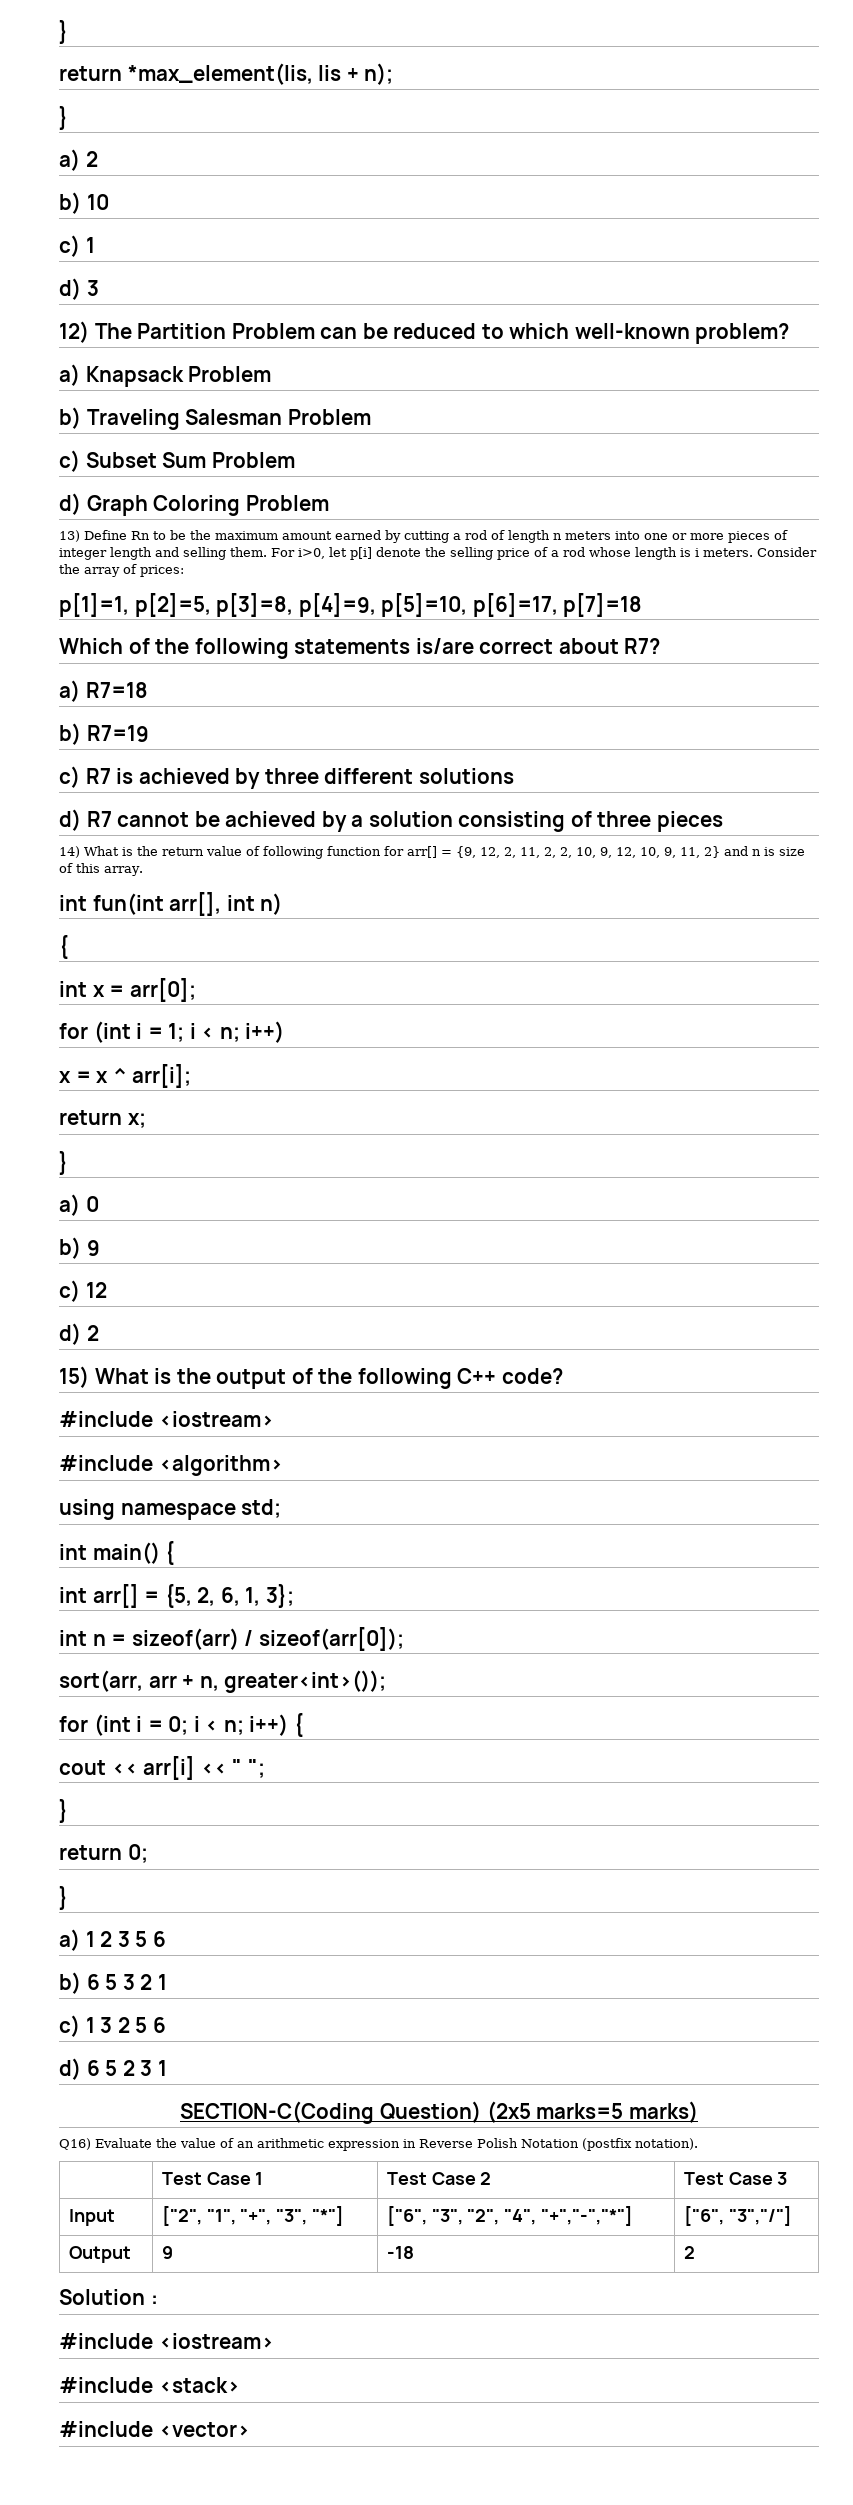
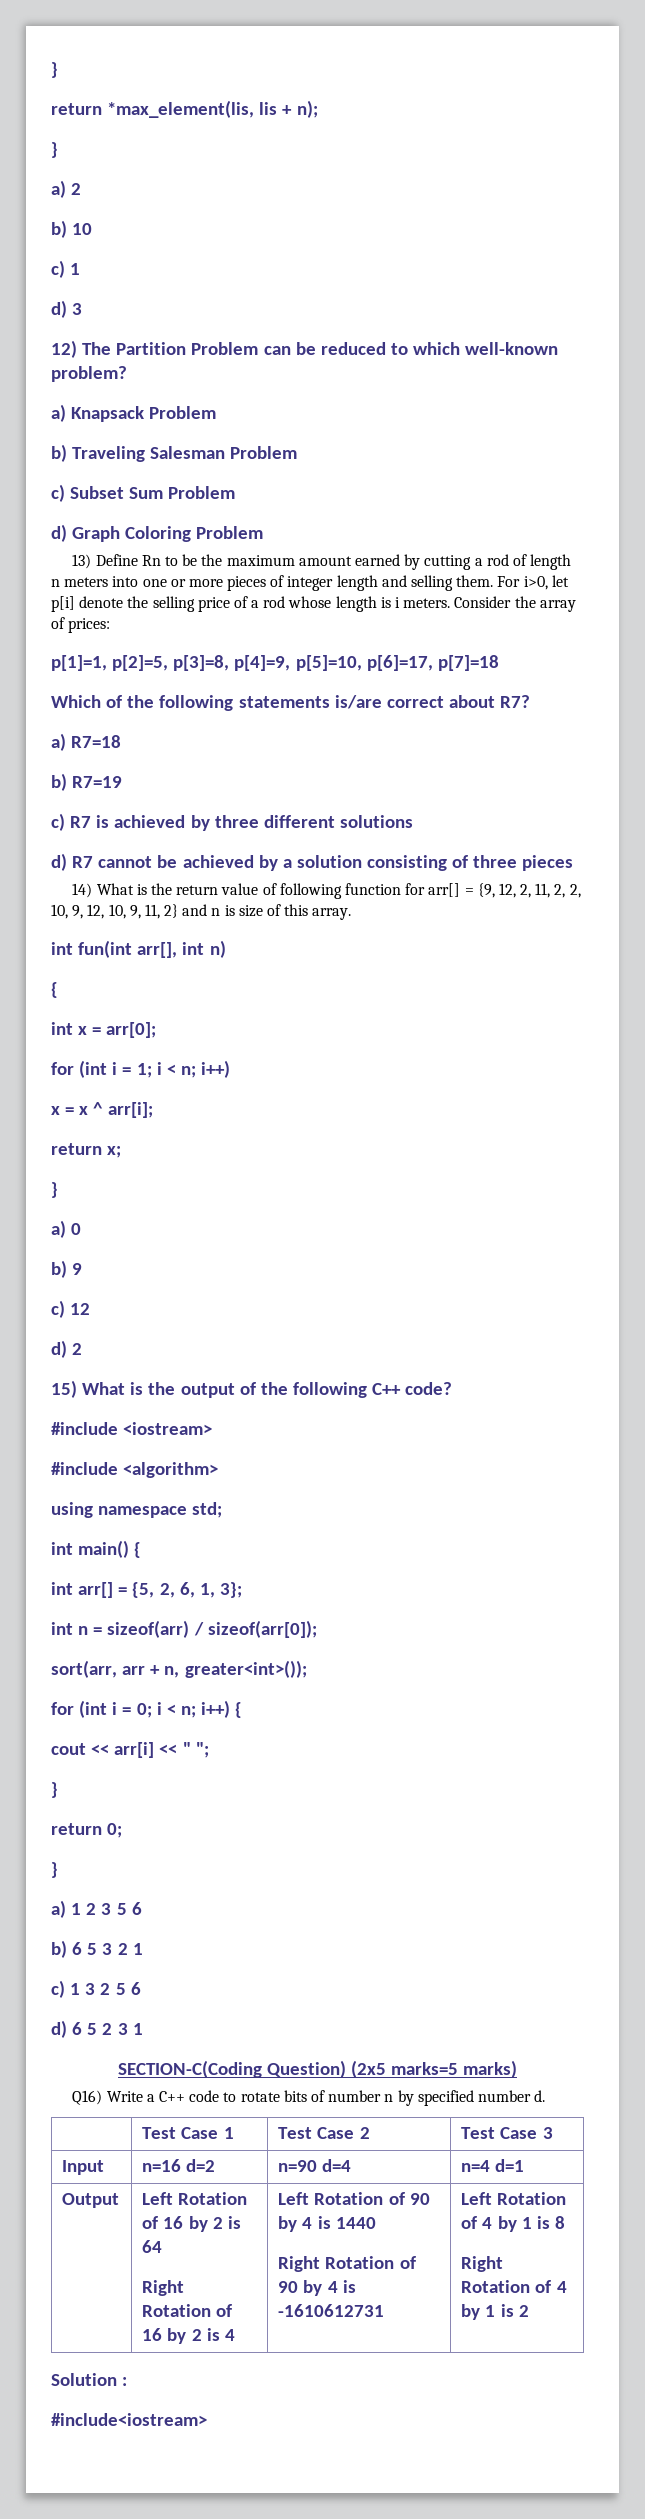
- Q16) Evaluate the value of an arithmetic expression in Reverse Polish Notation (postfix notation).
+ Q16) Write a C++ code to rotate bits of number n by specified number d.
- Input | ["2", "1", "+", "3", "*"] | ["6", "3", "2", "4", "+","-","*"] | ["6", "3","/"]
- Output | 9 | -18 | 2
+ Input | n=16 d=2 | n=90 d=4 | n=4 d=1
+ Output | Left Rotation of 16 by 2 is 64
+ Right Rotation of 16 by 2 is 4 | Left Rotation of 90 by 4 is 1440
+ Right Rotation of 90 by 4 is -1610612731 | Left Rotation of 4 by 1 is 8
+ Right Rotation of 4 by 1 is 2
  Solution :
- #include <iostream>
- #include <stack>
- #include <vector>
+ #include<iostream>

